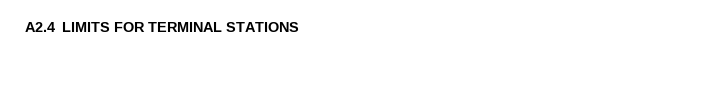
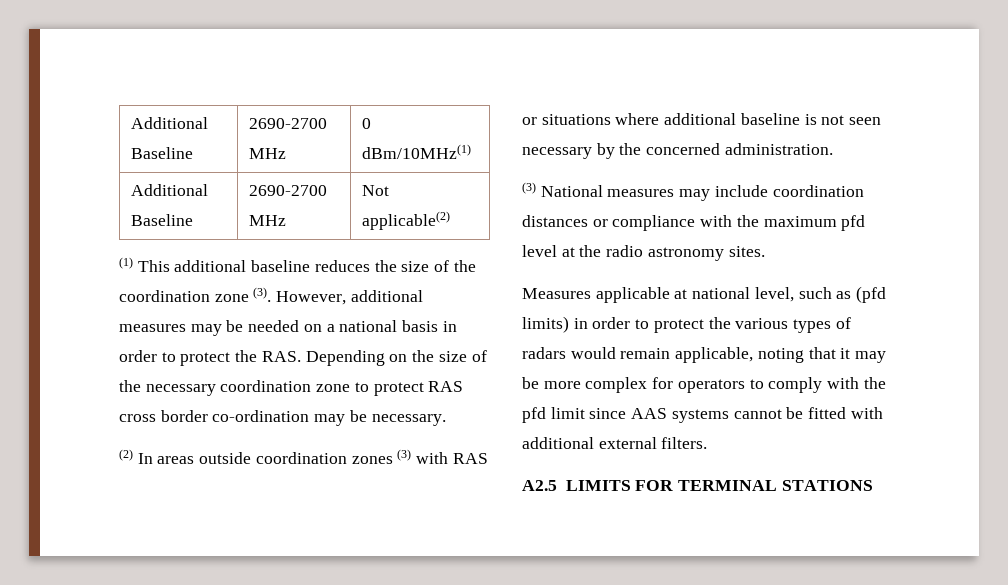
- A2.4 LIMITS FOR TERMINAL STATIONS
+ Additional Baseline | 2690-2700 MHz | 0 dBm/10MHz(1)
+ Additional Baseline | 2690-2700 MHz | Not applicable(2)
+ (1) This additional baseline reduces the size of the coordination zone (3). However, additional measures may be needed on a national basis in order to protect the RAS. Depending on the size of the necessary coordination zone to protect RAS cross border co-ordination may be necessary.
+ (2) In areas outside coordination zones (3) with RAS or situations where additional baseline is not seen necessary by the concerned administration.
+ (3) National measures may include coordination distances or compliance with the maximum pfd level at the radio astronomy sites.
+ Measures applicable at national level, such as (pfd limits) in order to protect the various types of radars would remain applicable, noting that it may be more complex for operators to comply with the pfd limit since AAS systems cannot be fitted with additional external filters.
+ A2.5 LIMITS FOR TERMINAL STATIONS

